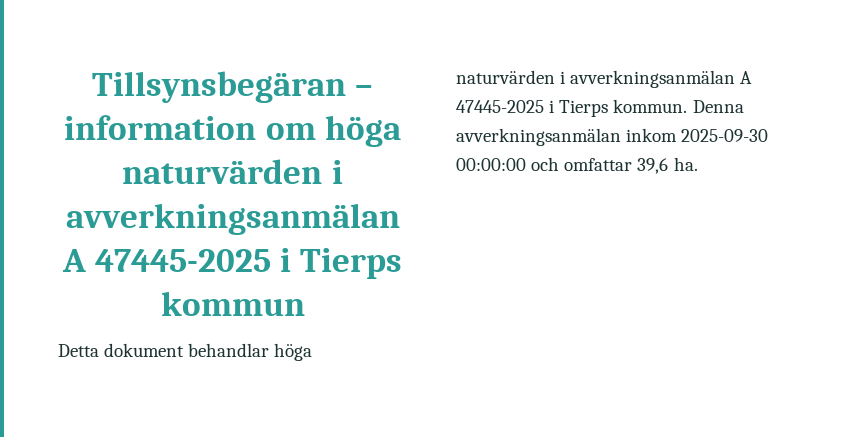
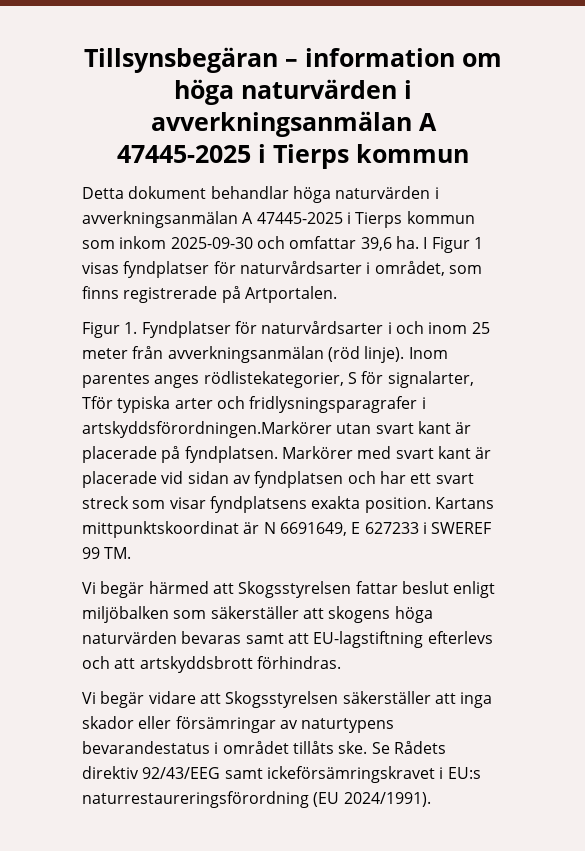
- Detta dokument behandlar höga naturvärden i avverkningsanmälan A 47445-2025 i Tierps kommun. Denna avverkningsanmälan inkom 2025-09-30 00:00:00 och omfattar 39,6 ha.
+ Detta dokument behandlar höga naturvärden i avverkningsanmälan A 47445-2025 i Tierps kommun som inkom 2025-09-30 och omfattar 39,6 ha.
+ I Figur 1 visas fyndplatser för naturvårdsarter i området, som finns registrerade på Artportalen.
+ Figur 1. Fyndplatser för naturvårdsarter i och inom 25 meter från avverkningsanmälan (röd linje). Inom parentes anges rödlistekategorier, S för signalarter, Tför typiska arter och fridlysningsparagrafer i artskyddsförordningen.Markörer utan svart kant är placerade på fyndplatsen. Markörer med svart kant är placerade vid sidan av fyndplatsen och har ett svart streck som visar fyndplatsens exakta position. Kartans mittpunktskoordinat är N 6691649, E 627233 i SWEREF 99 TM.
+ Vi begär härmed att Skogsstyrelsen fattar beslut enligt miljöbalken som säkerställer att skogens höga naturvärden bevaras samt att EU-lagstiftning efterlevs och att artskyddsbrott förhindras.
+ Vi begär vidare att Skogsstyrelsen säkerställer att inga skador eller försämringar av naturtypens bevarandestatus i området tillåts ske. Se Rådets direktiv 92/43/EEG samt ickeförsämringskravet i EU:s naturrestaureringsförordning (EU 2024/1991).

